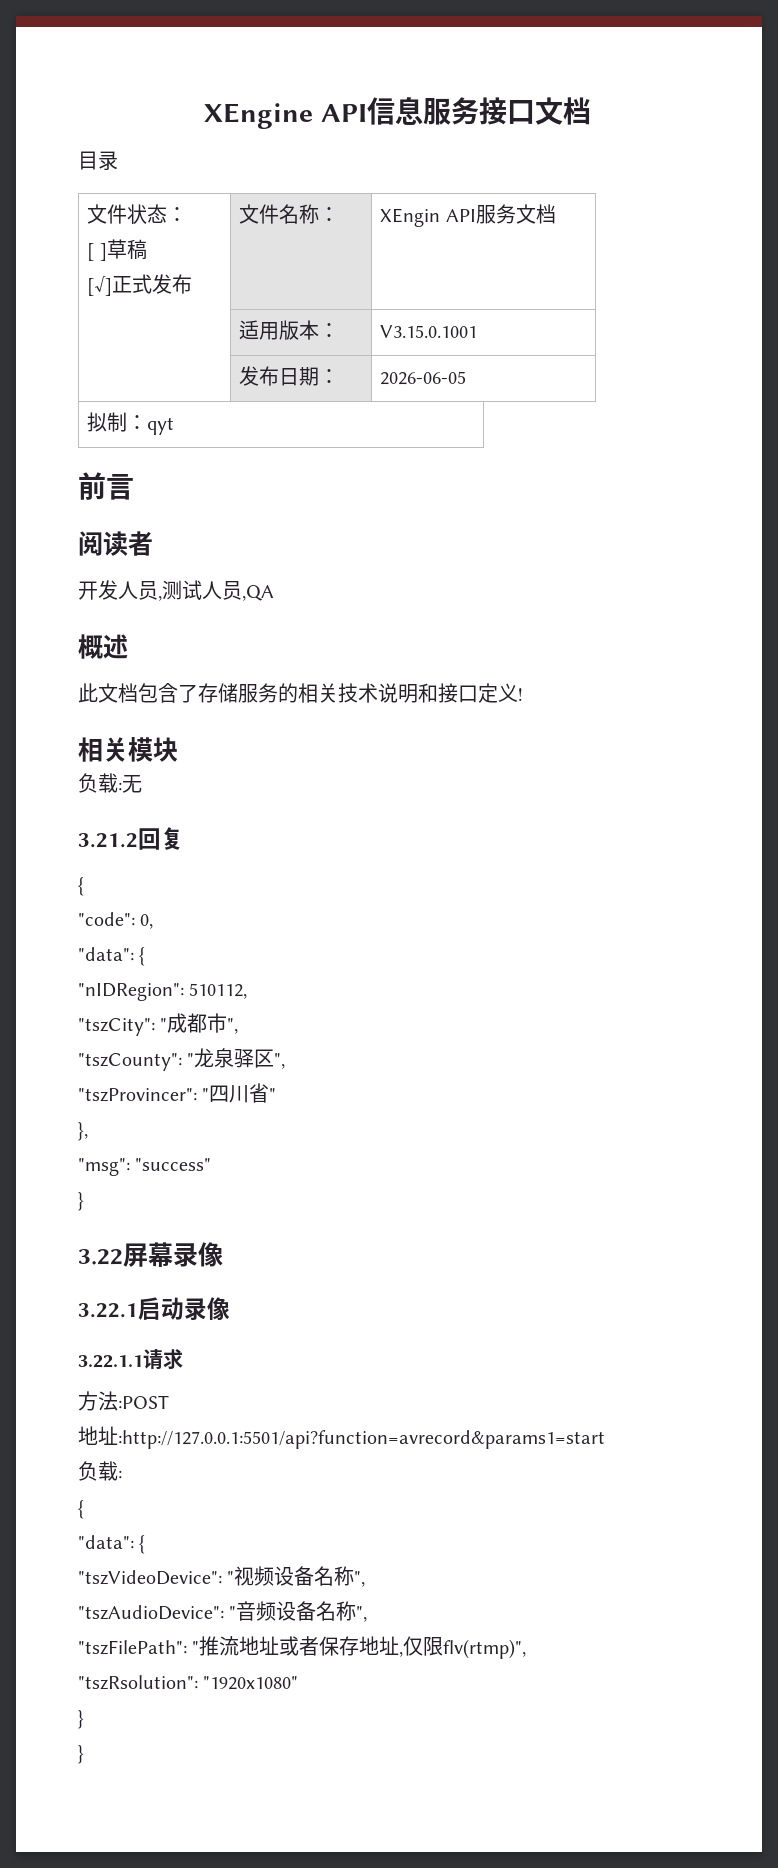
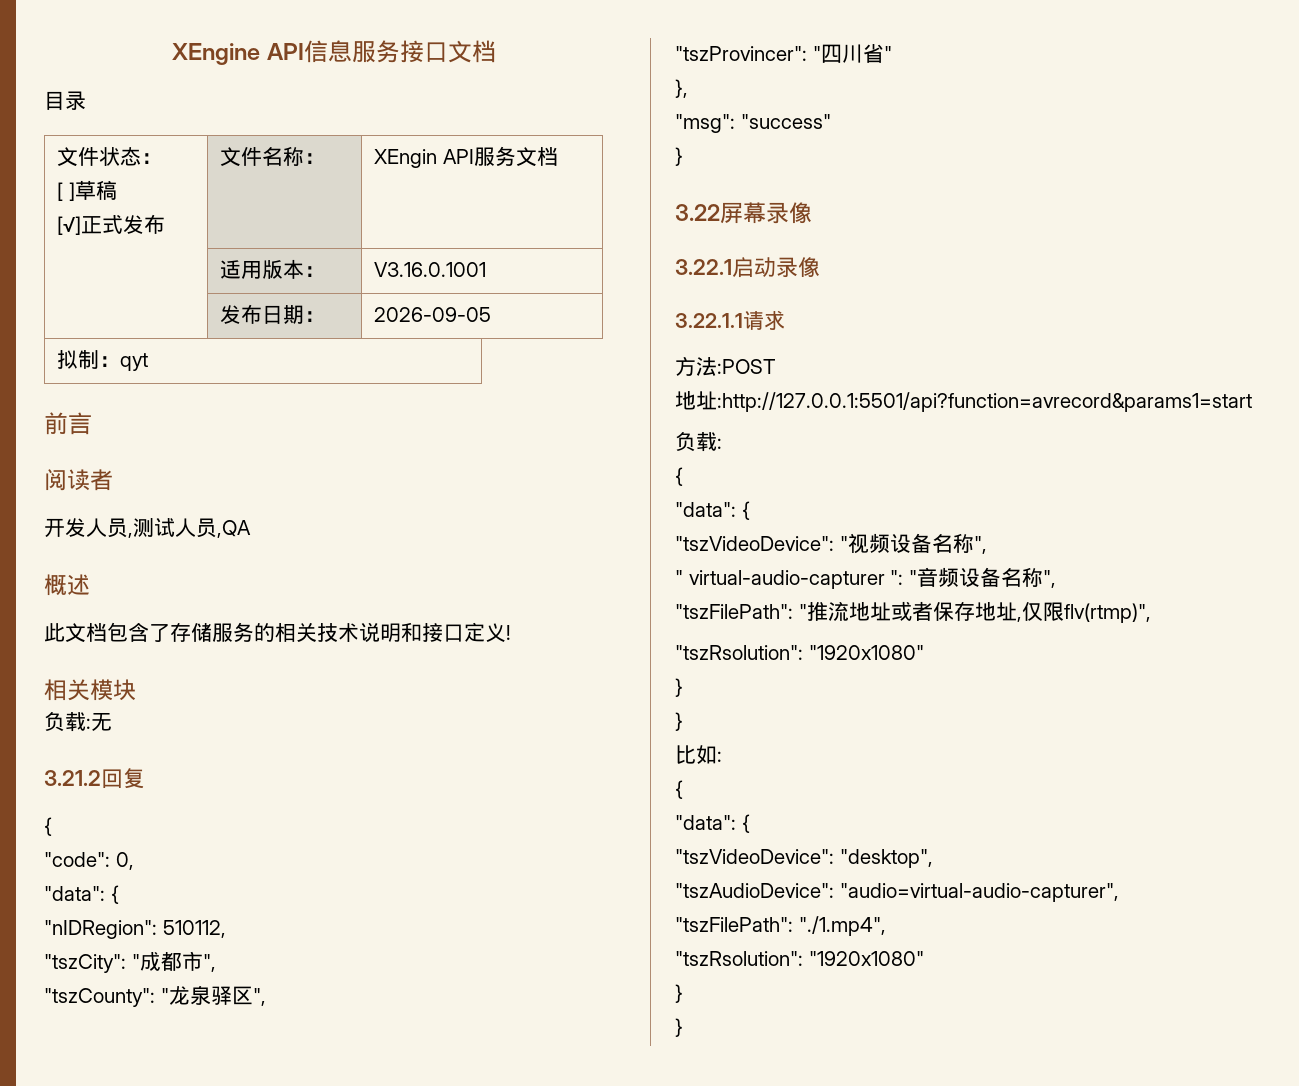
- | 适用版本： | V3.15.0.1001
+ | 适用版本： | V3.16.0.1001
- | 发布日期： | 2026-06-05
+ | 发布日期： | 2026-09-05
- "tszAudioDevice": "音频设备名称",
+ " virtual-audio-capturer ": "音频设备名称",
+ 比如:
+ {
+ "data": {
+ "tszVideoDevice": "desktop",
+ "tszAudioDevice": "audio=virtual-audio-capturer",
+ "tszFilePath": "./1.mp4",
+ "tszRsolution": "1920x1080"
+ }
+ }

